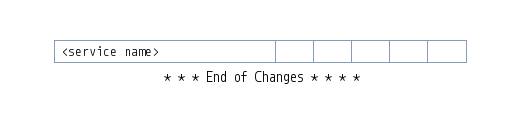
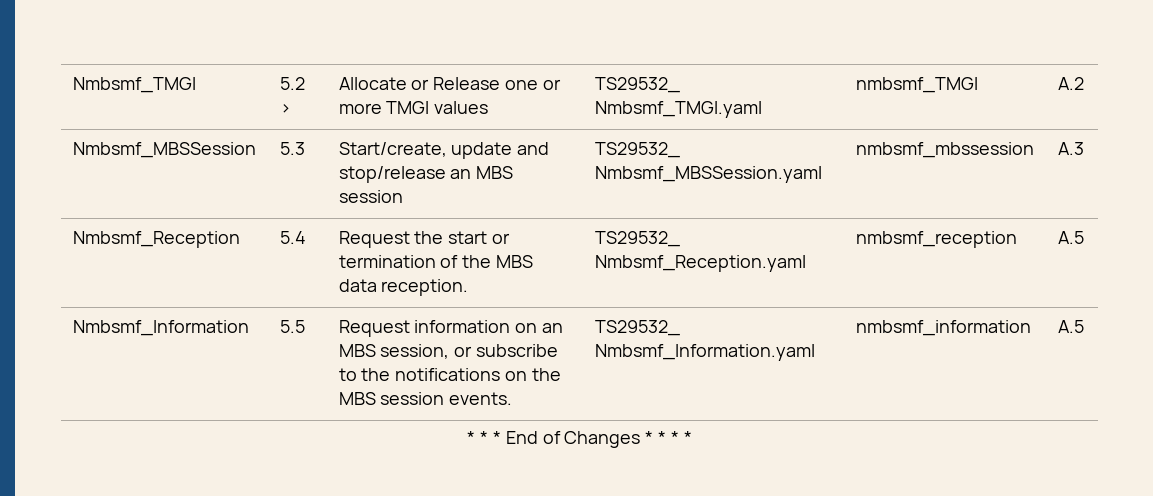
- <service name> | | | | |
+ Nmbsmf_TMGI | 5.2 > | Allocate or Release one or more TMGI values | TS29532_ Nmbsmf_TMGI.yaml | nmbsmf_TMGI | A.2
+ Nmbsmf_MBSSession | 5.3 | Start/create, update and stop/release an MBS session | TS29532_ Nmbsmf_MBSSession.yaml | nmbsmf_mbssession | A.3
+ Nmbsmf_Reception | 5.4 | Request the start or termination of the MBS data reception. | TS29532_ Nmbsmf_Reception.yaml | nmbsmf_reception | A.5
+ Nmbsmf_Information | 5.5 | Request information on an MBS session, or subscribe to the notifications on the MBS session events. | TS29532_ Nmbsmf_Information.yaml | nmbsmf_information | A.5

